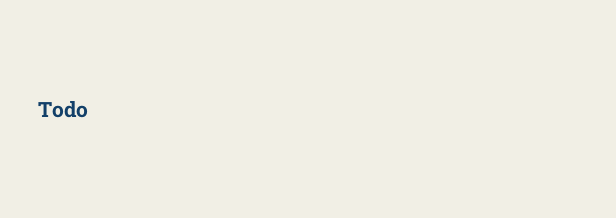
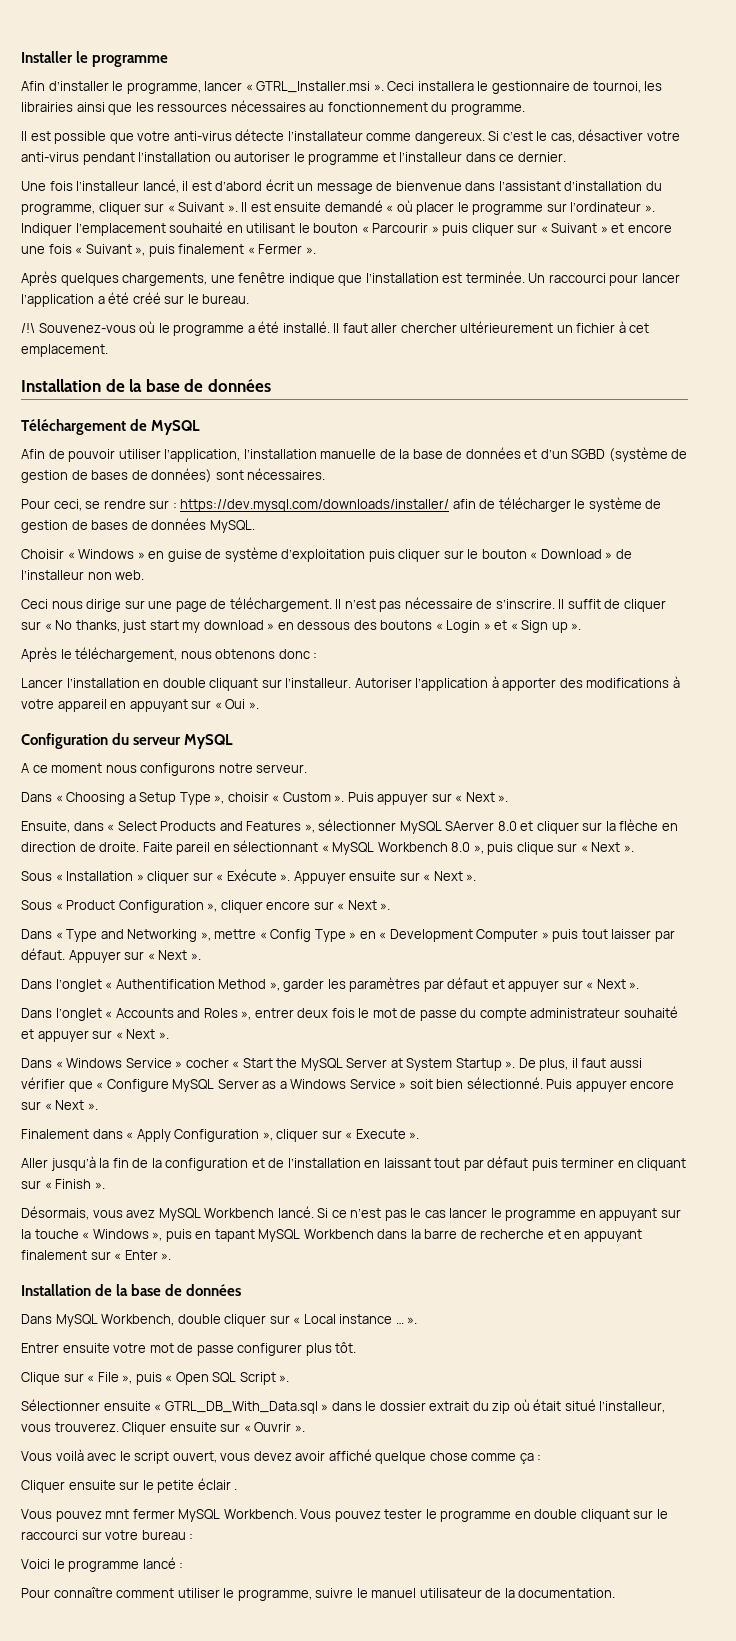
- Todo
+ Installer le programme
+ Afin d’installer le programme, lancer « GTRL_Installer.msi ». Ceci installera le gestionnaire de tournoi, les librairies ainsi que les ressources nécessaires au fonctionnement du programme.
+ Il est possible que votre anti-virus détecte l’installateur comme dangereux. Si c’est le cas, désactiver votre anti-virus pendant l’installation ou autoriser le programme et l’installeur dans ce dernier.
+ Une fois l’installeur lancé, il est d’abord écrit un message de bienvenue dans l’assistant d’installation du programme, cliquer sur « Suivant ». Il est ensuite demandé « où placer le programme sur l’ordinateur ». Indiquer l’emplacement souhaité en utilisant le bouton « Parcourir » puis cliquer sur « Suivant » et encore une fois « Suivant », puis finalement « Fermer ».
+ Après quelques chargements, une fenêtre indique que l’installation est terminée. Un raccourci pour lancer l’application a été créé sur le bureau.
+ /!\ Souvenez-vous où le programme a été installé. Il faut aller chercher ultérieurement un fichier à cet emplacement.
+ Installation de la base de données
+ Téléchargement de MySQL
+ Afin de pouvoir utiliser l’application, l’installation manuelle de la base de données et d’un SGBD (système de gestion de bases de données) sont nécessaires.
+ Pour ceci, se rendre sur : https://dev.mysql.com/downloads/installer/ afin de télécharger le système de gestion de bases de données MySQL.
+ Choisir « Windows » en guise de système d’exploitation puis cliquer sur le bouton « Download » de l’installeur non web.
+ Ceci nous dirige sur une page de téléchargement. Il n’est pas nécessaire de s’inscrire. Il suffit de cliquer sur « No thanks, just start my download » en dessous des boutons « Login » et « Sign up ».
+ Après le téléchargement, nous obtenons donc :
+ Lancer l’installation en double cliquant sur l’installeur. Autoriser l’application à apporter des modifications à votre appareil en appuyant sur « Oui ».
+ Configuration du serveur MySQL
+ A ce moment nous configurons notre serveur.
+ Dans « Choosing a Setup Type », choisir « Custom ». Puis appuyer sur « Next ».
+ Ensuite, dans « Select Products and Features », sélectionner MySQL SAerver 8.0 et cliquer sur la flèche en direction de droite. Faite pareil en sélectionnant « MySQL Workbench 8.0 », puis clique sur « Next ».
+ Sous « Installation » cliquer sur « Exécute ». Appuyer ensuite sur « Next ».
+ Sous « Product Configuration », cliquer encore sur « Next ».
+ Dans « Type and Networking », mettre « Config Type » en « Development Computer » puis tout laisser par défaut. Appuyer sur « Next ».
+ Dans l’onglet « Authentification Method », garder les paramètres par défaut et appuyer sur « Next ».
+ Dans l’onglet « Accounts and Roles », entrer deux fois le mot de passe du compte administrateur souhaité et appuyer sur « Next ».
+ Dans « Windows Service » cocher « Start the MySQL Server at System Startup ». De plus, il faut aussi vérifier que « Configure MySQL Server as a Windows Service » soit bien sélectionné. Puis appuyer encore sur « Next ».
+ Finalement dans « Apply Configuration », cliquer sur « Execute ».
+ Aller jusqu’à la fin de la configuration et de l’installation en laissant tout par défaut puis terminer en cliquant sur « Finish ».
+ Désormais, vous avez MySQL Workbench lancé. Si ce n’est pas le cas lancer le programme en appuyant sur la touche « Windows », puis en tapant MySQL Workbench dans la barre de recherche et en appuyant finalement sur « Enter ».
+ Installation de la base de données
+ Dans MySQL Workbench, double cliquer sur « Local instance … ».
+ Entrer ensuite votre mot de passe configurer plus tôt.
+ Clique sur « File », puis « Open SQL Script ».
+ Sélectionner ensuite « GTRL_DB_With_Data.sql » dans le dossier extrait du zip où était situé l’installeur, vous trouverez. Cliquer ensuite sur « Ouvrir ».
+ Vous voilà avec le script ouvert, vous devez avoir affiché quelque chose comme ça :
+ Cliquer ensuite sur le petite éclair .
+ Vous pouvez mnt fermer MySQL Workbench. Vous pouvez tester le programme en double cliquant sur le raccourci sur votre bureau :
+ Voici le programme lancé :
+ Pour connaître comment utiliser le programme, suivre le manuel utilisateur de la documentation.

